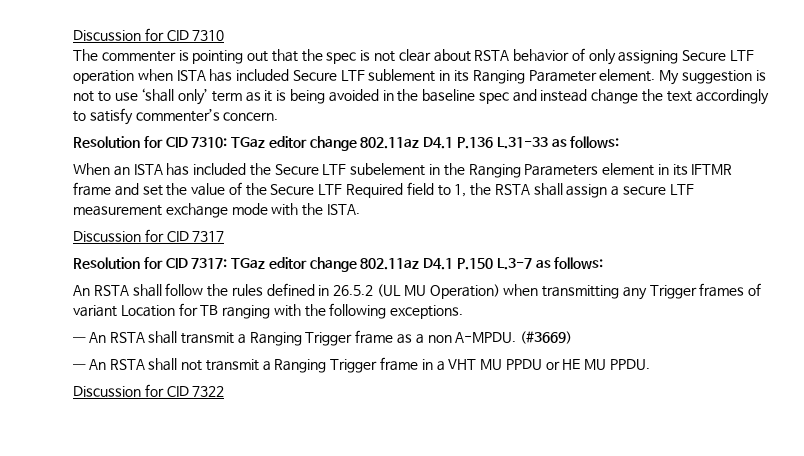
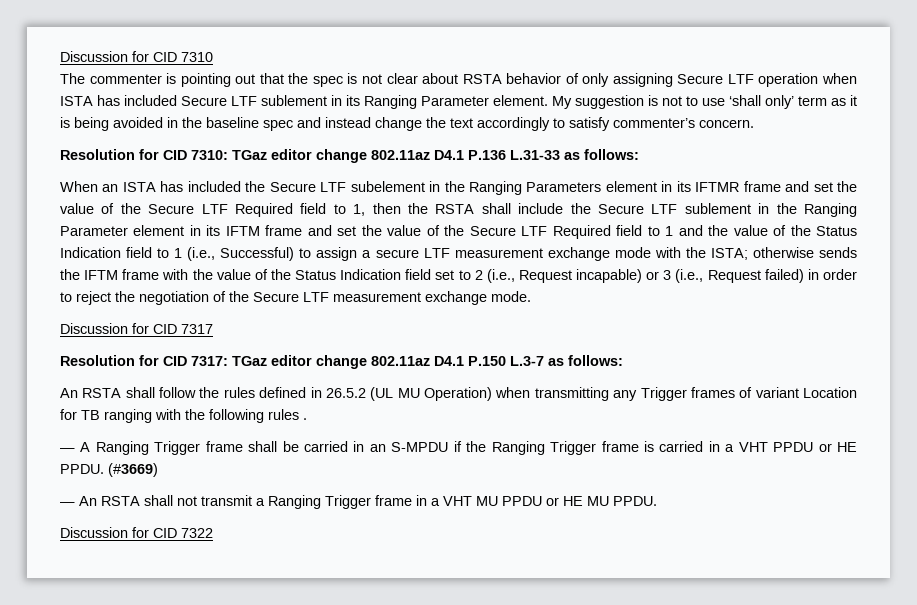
- When an ISTA has included the Secure LTF subelement in the Ranging Parameters element in its IFTMR frame and set the value of the Secure LTF Required field to 1, the RSTA shall assign a secure LTF measurement exchange mode with the ISTA.
+ When an ISTA has included the Secure LTF subelement in the Ranging Parameters element in its IFTMR frame and set the value of the Secure LTF Required field to 1, then the RSTA shall include the Secure LTF sublement in the Ranging Parameter element in its IFTM frame and set the value of the Secure LTF Required field to 1 and the value of the Status Indication field to 1 (i.e., Successful) to assign a secure LTF measurement exchange mode with the ISTA; otherwise sends the IFTM frame with the value of the Status Indication field set to 2 (i.e., Request incapable) or 3 (i.e., Request failed) in order to reject the negotiation of the Secure LTF measurement exchange mode.
- An RSTA shall follow the rules defined in 26.5.2 (UL MU Operation) when transmitting any Trigger frames of variant Location for TB ranging with the following exceptions.
- — An RSTA shall transmit a Ranging Trigger frame as a non A-MPDU.
+ An RSTA shall follow the rules defined in 26.5.2 (UL MU Operation) when transmitting any Trigger frames of variant Location for TB ranging with the following rules .
+ — A Ranging Trigger frame shall be carried in an S-MPDU if the Ranging Trigger frame is carried in a VHT PPDU or HE PPDU.

